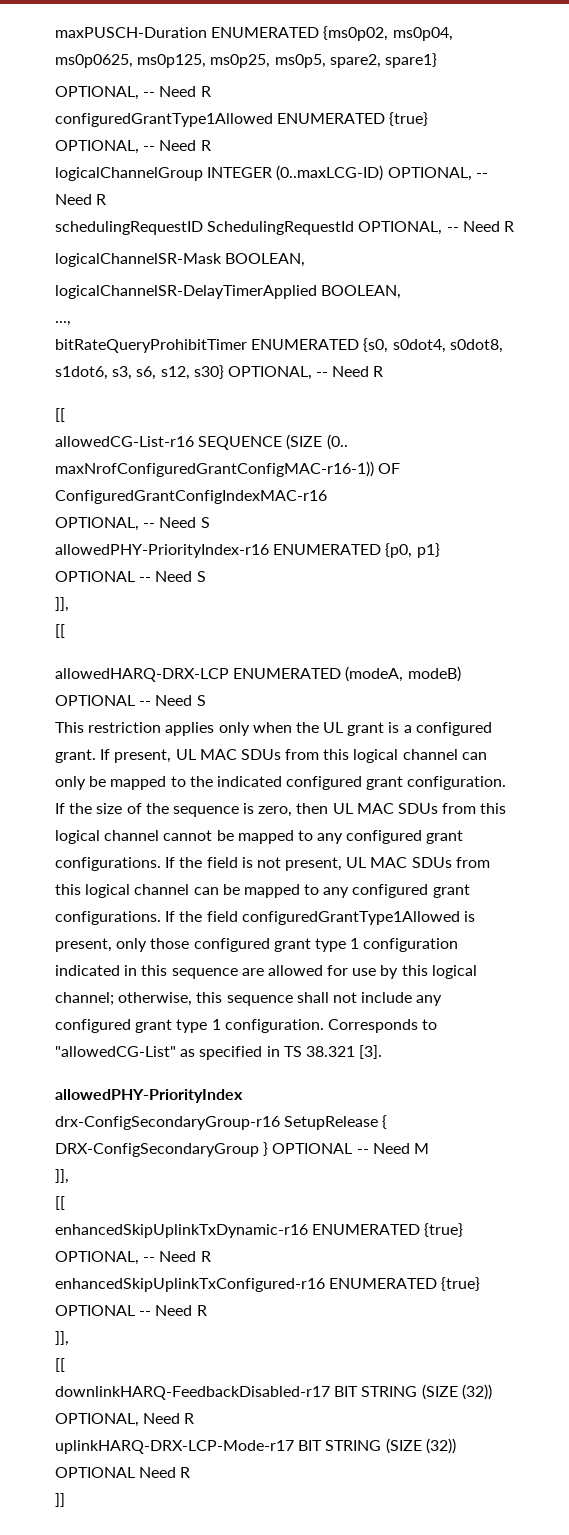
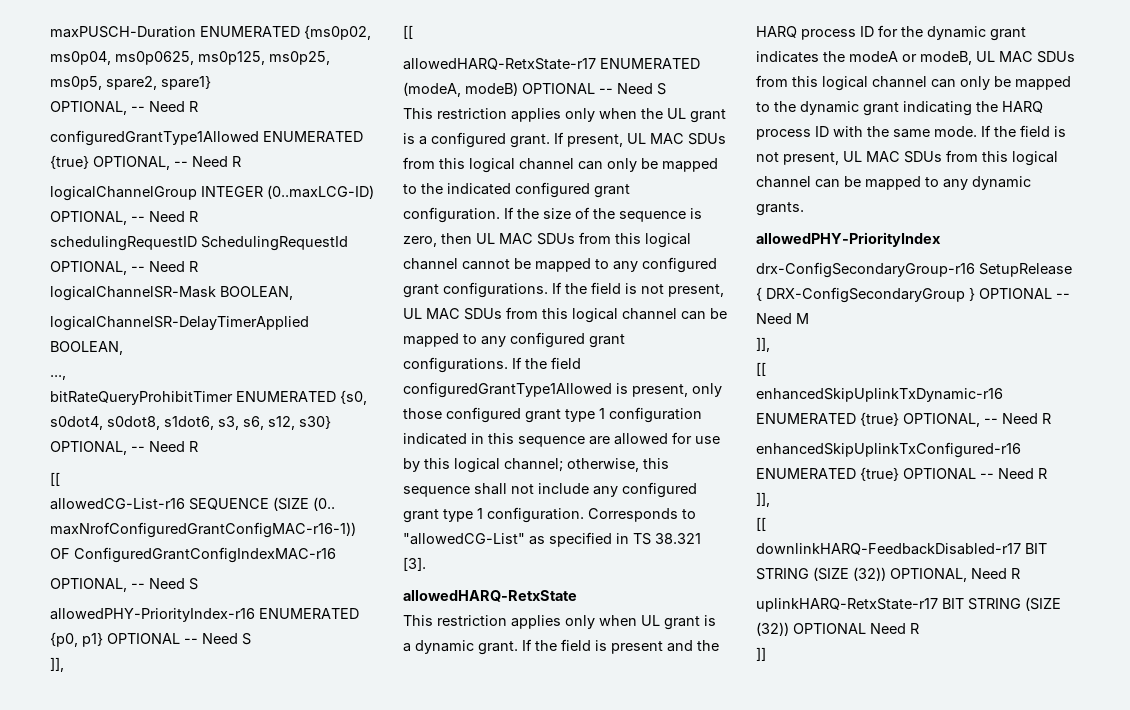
- allowedHARQ-DRX-LCP ENUMERATED (modeA, modeB) OPTIONAL -- Need S
+ allowedHARQ-RetxState-r17 ENUMERATED (modeA, modeB) OPTIONAL -- Need S
+ allowedHARQ-RetxState
+ This restriction applies only when UL grant is a dynamic grant. If the field is present and the HARQ process ID for the dynamic grant indicates the modeA or modeB, UL MAC SDUs from this logical channel can only be mapped to the dynamic grant indicating the HARQ process ID with the same mode. If the field is not present, UL MAC SDUs from this logical channel can be mapped to any dynamic grants.
- uplinkHARQ-DRX-LCP-Mode-r17 BIT STRING (SIZE (32)) OPTIONAL Need R
+ uplinkHARQ-RetxState-r17 BIT STRING (SIZE (32)) OPTIONAL Need R

